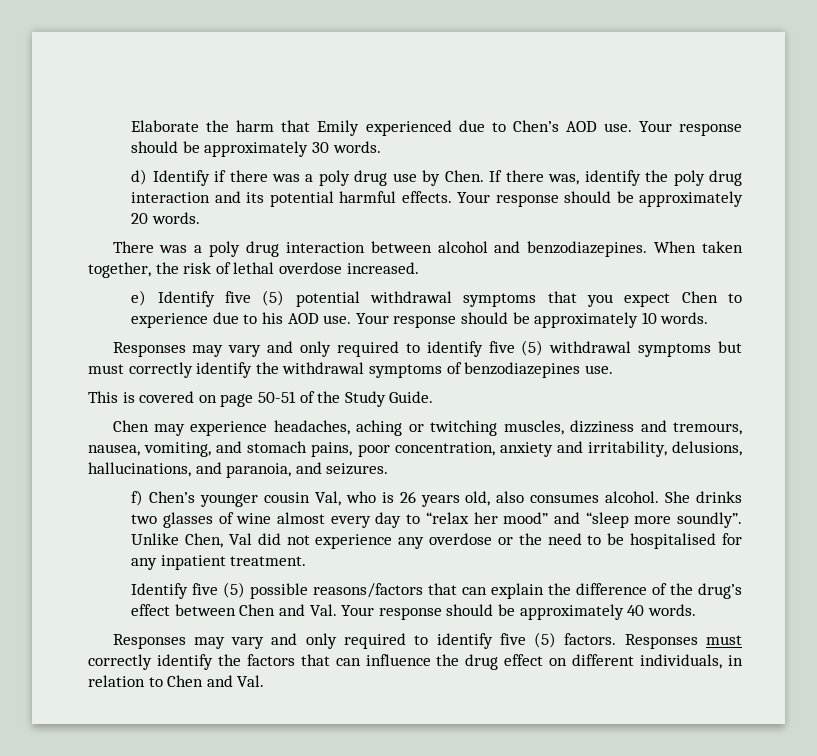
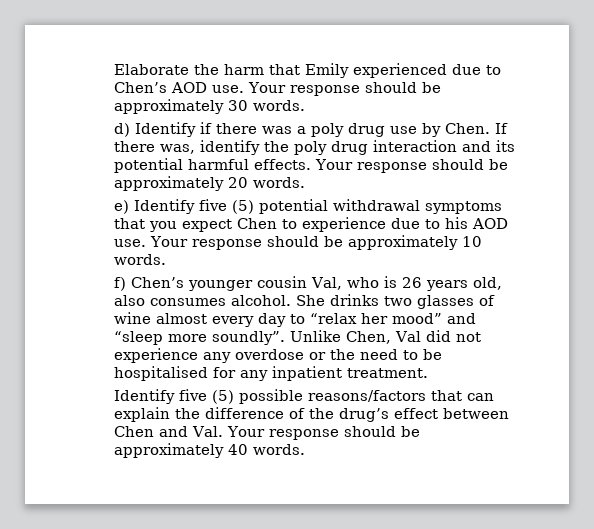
- There was a poly drug interaction between alcohol and benzodiazepines. When taken together, the risk of lethal overdose increased.
- Responses may vary and only required to identify five (5) withdrawal symptoms but must correctly identify the withdrawal symptoms of benzodiazepines use.
- This is covered on page 50-51 of the Study Guide.
- Chen may experience headaches, aching or twitching muscles, dizziness and tremours, nausea, vomiting, and stomach pains, poor concentration, anxiety and irritability, delusions, hallucinations, and paranoia, and seizures.
- Responses may vary and only required to identify five (5) factors. Responses must correctly identify the factors that can influence the drug effect on different individuals, in relation to Chen and Val.

